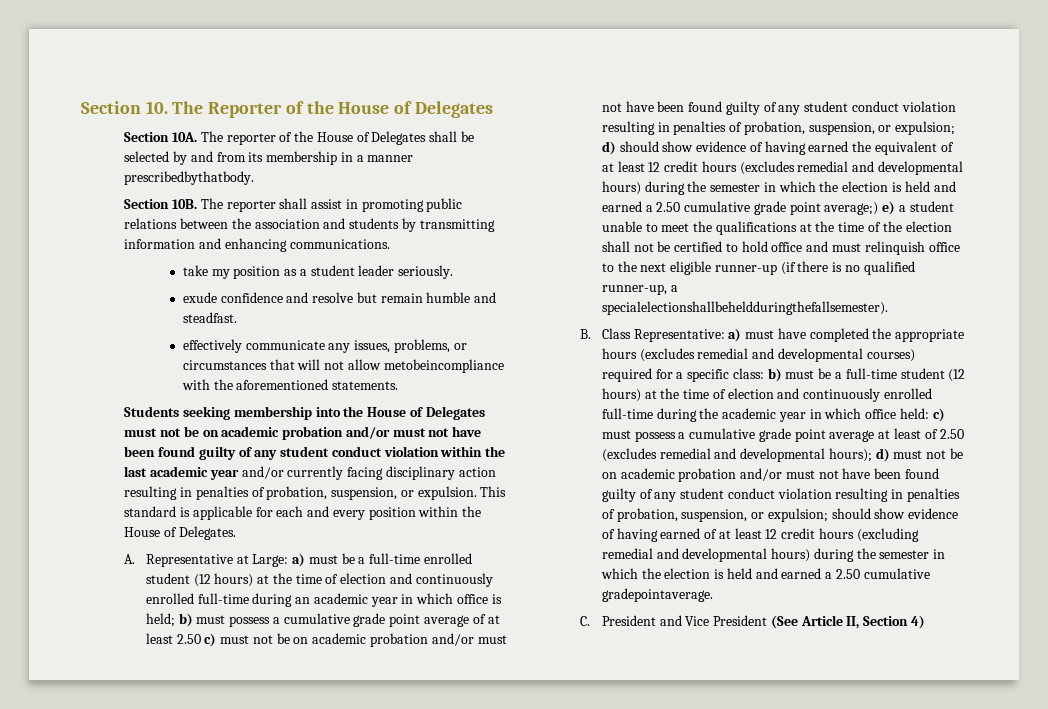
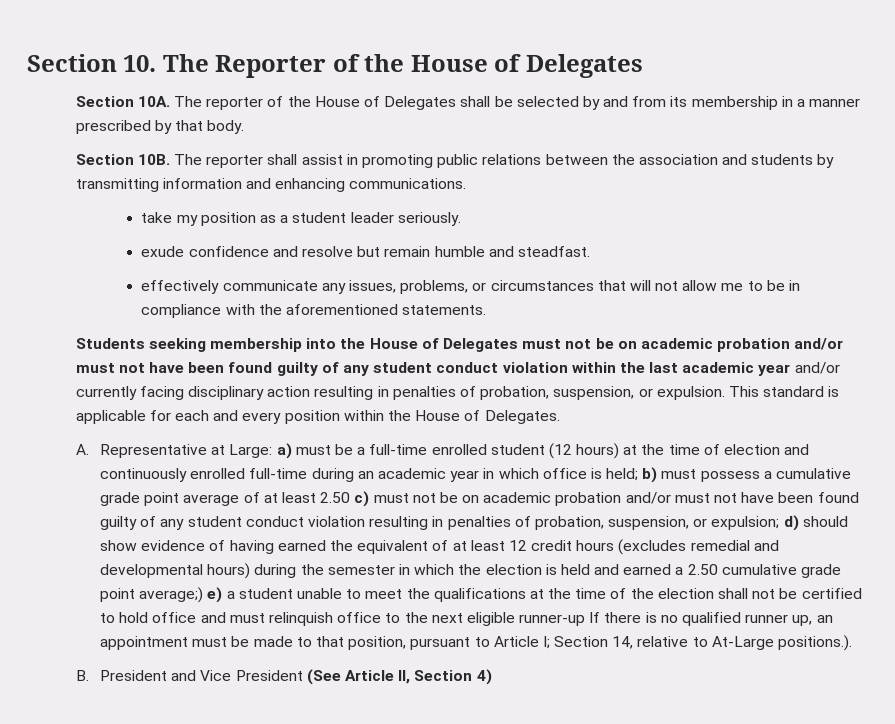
- The reporter of the House of Delegates shall be selected by and from its membership in a manner prescribedbythatbody.
+ The reporter of the House of Delegates shall be selected by and from its membership in a manner prescribed by that body.
- effectively communicate any issues, problems, or circumstances that will not allow metobeincompliance with the aforementioned statements.
+ effectively communicate any issues, problems, or circumstances that will not allow me to be in compliance with the aforementioned statements.
- e) a student unable to meet the qualifications at the time of the election shall not be certified to hold office and must relinquish office to the next eligible runner-up (if there is no qualified runner-up, a specialelectionshallbeheldduringthefallsemester).
- B. Class Representative: a) must have completed the appropriate hours (excludes remedial and developmental courses) required for a specific class: b) must be a full-time student (12 hours) at the time of election and continuously enrolled full-time during the academic year in which office held: c) must possess a cumulative grade point average at least of 2.50 (excludes remedial and developmental hours); d) must not be on academic probation and/or must not have been found guilty of any student conduct violation resulting in penalties of probation, suspension, or expulsion; should show evidence of having earned of at least 12 credit hours (excluding remedial and developmental hours) during the semester in which the election is held and earned a 2.50 cumulative gradepointaverage.
- C. President and Vice President (See Article II, Section 4)
+ e) a student unable to meet the qualifications at the time of the election shall not be certified to hold office and must relinquish office to the next eligible runner-up If there is no qualified runner up, an appointment must be made to that position, pursuant to Article I; Section 14, relative to At-Large positions.).
+ B. President and Vice President (See Article II, Section 4)

